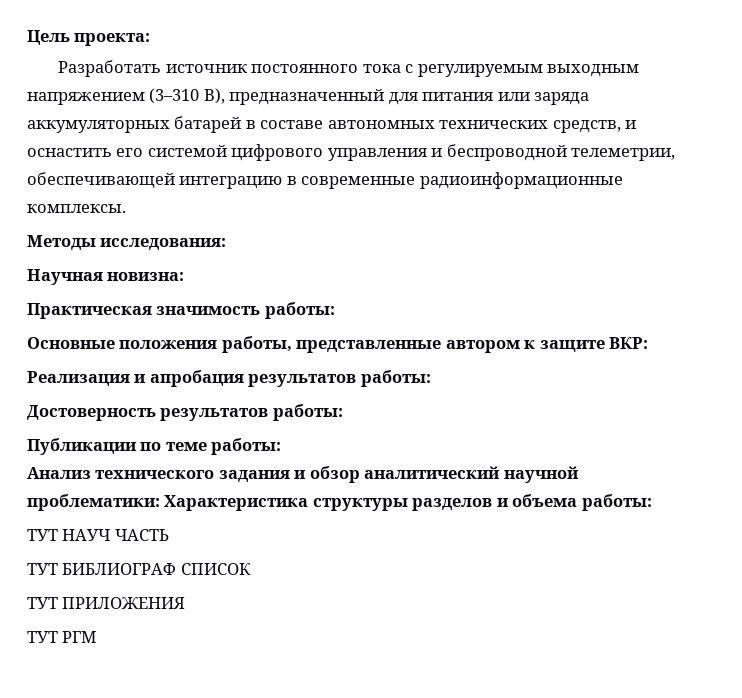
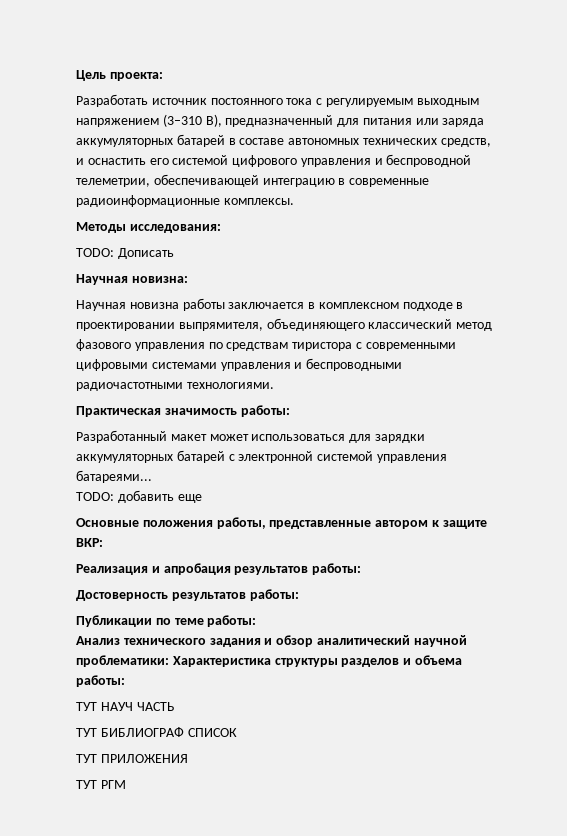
+ TODO: Дописать
+ Научная новизна работы заключается в комплексном подходе в проектировании выпрямителя, объединяющего классический метод фазового управления по средствам тиристора с современными цифровыми системами управления и беспроводными радиочастотными технологиями.
  Практическая значимость работы:
+ Разработанный макет может использоваться для зарядки аккумуляторных батарей с электронной системой управления батареями...
+ TODO: добавить еще

